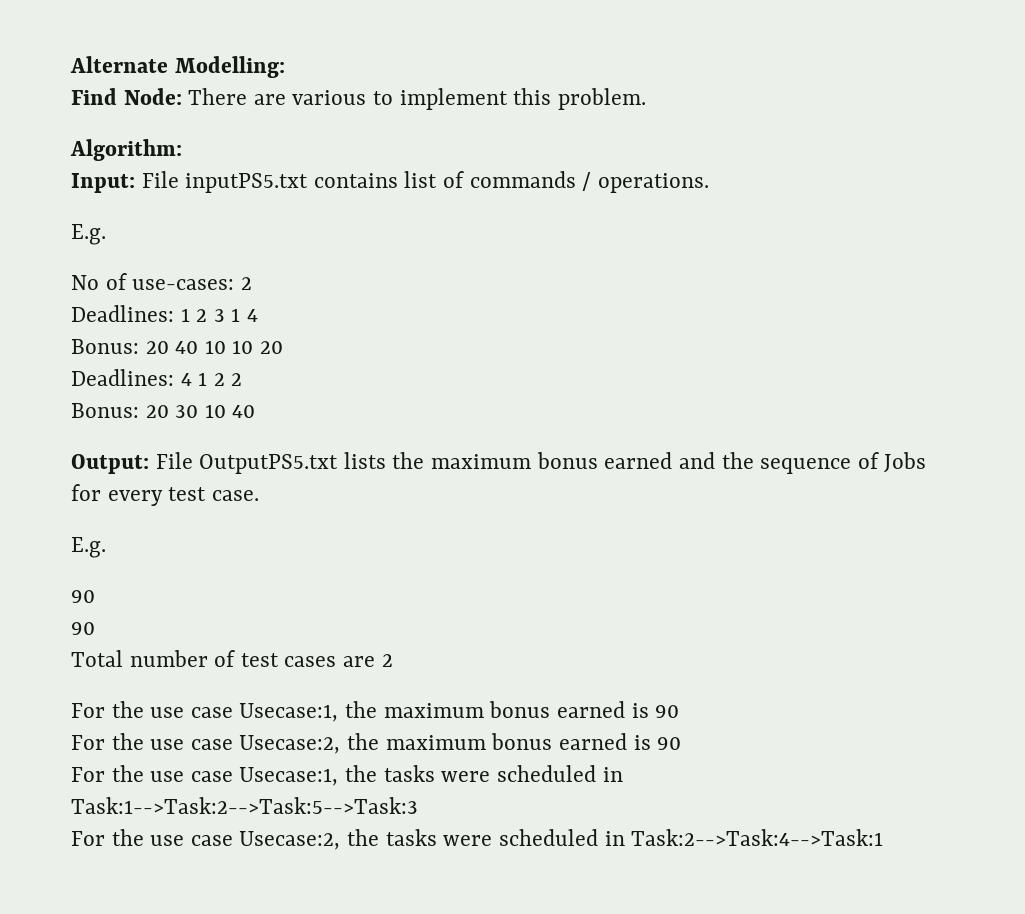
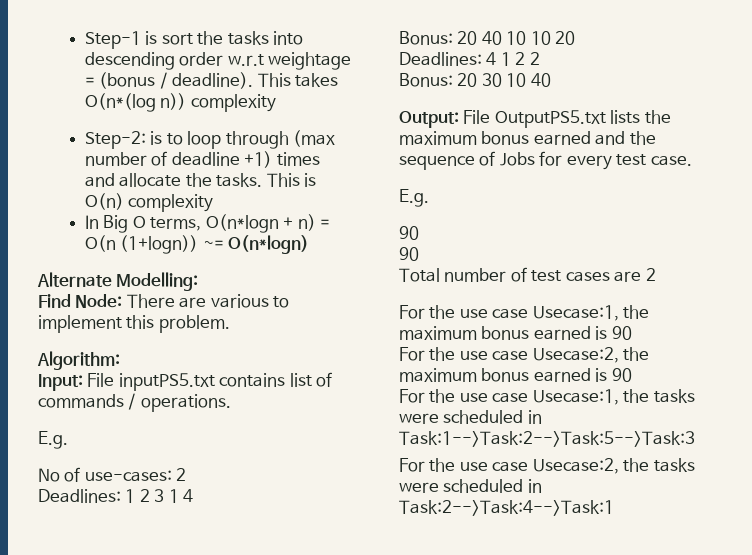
+ Step-1 is sort the tasks into descending order w.r.t weightage = (bonus / deadline). This takes O(n*(log n)) complexity
+ Step-2: is to loop through (max number of deadline +1) times and allocate the tasks. This is O(n) complexity
+ In Big O terms, O(n*logn + n) = O(n (1+logn)) ~= O(n*logn)

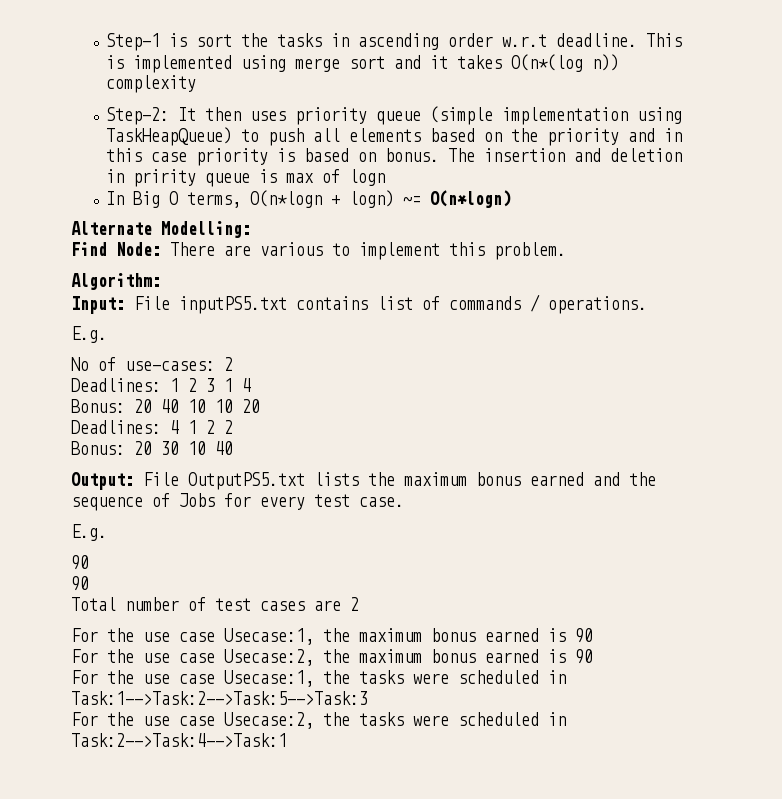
- Step-1 is sort the tasks into descending order w.r.t weightage = (bonus / deadline). This takes O(n*(log n)) complexity
+ Step-1 is sort the tasks in ascending order w.r.t deadline. This is implemented using merge sort and it takes O(n*(log n)) complexity
- Step-2: is to loop through (max number of deadline +1) times and allocate the tasks. This is O(n) complexity
+ Step-2: It then uses priority queue (simple implementation using TaskHeapQueue) to push all elements based on the priority and in this case priority is based on bonus. The insertion and deletion in pririty queue is max of logn
- In Big O terms, O(n*logn + n) = O(n (1+logn)) ~= O(n*logn)
+ In Big O terms, O(n*logn + logn) ~= O(n*logn)

